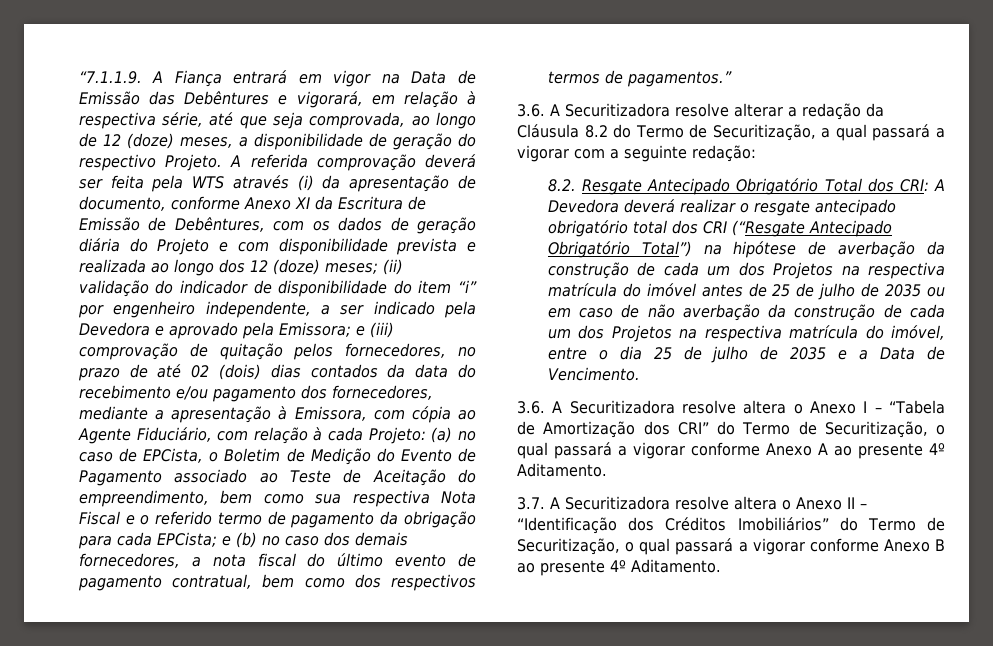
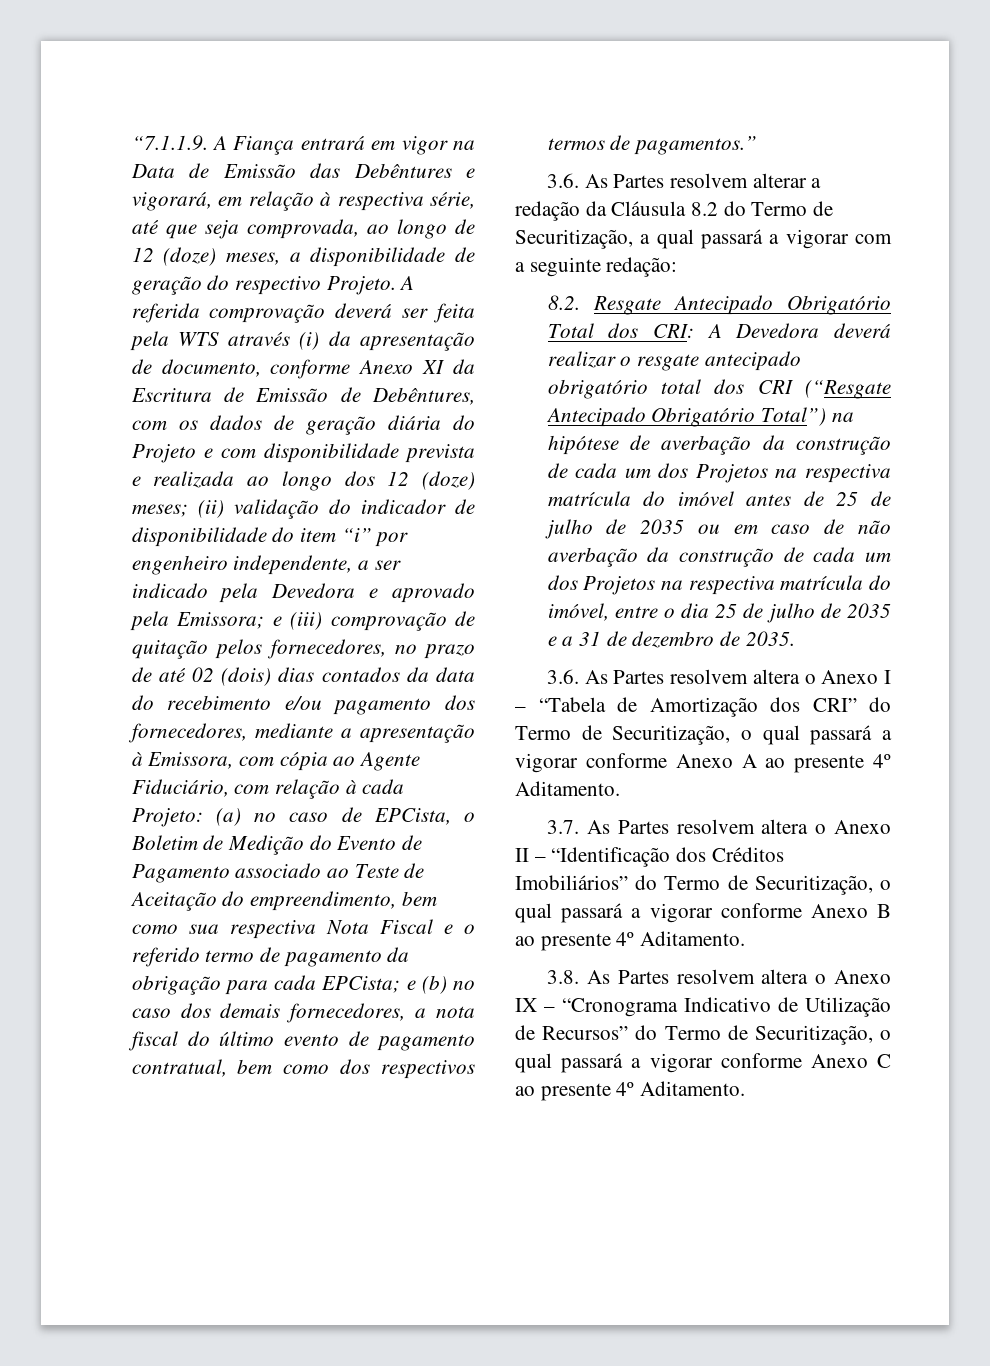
- 3.6. A Securitizadora resolve alterar a redação da Cláusula 8.2 do Termo de Securitização, a qual passará a vigorar com a seguinte redação:
+ 3.6. As Partes resolvem alterar a redação da Cláusula 8.2 do Termo de Securitização, a qual passará a vigorar com a seguinte redação:
- A Devedora deverá realizar o resgate antecipado obrigatório total dos CRI (“Resgate Antecipado Obrigatório Total”) na hipótese de averbação da construção de cada um dos Projetos na respectiva matrícula do imóvel antes de 25 de julho de 2035 ou em caso de não averbação da construção de cada um dos Projetos na respectiva matrícula do imóvel, entre o dia 25 de julho de 2035 e a Data de Vencimento.
- 3.6. A Securitizadora resolve altera o Anexo I – “Tabela de Amortização dos CRI” do Termo de Securitização, o qual passará a vigorar conforme Anexo A ao presente 4º Aditamento.
+ A Devedora deverá realizar o resgate antecipado obrigatório total dos CRI (“Resgate Antecipado Obrigatório Total”) na hipótese de averbação da construção de cada um dos Projetos na respectiva matrícula do imóvel antes de 25 de julho de 2035 ou em caso de não averbação da construção de cada um dos Projetos na respectiva matrícula do imóvel, entre o dia 25 de julho de 2035 e a 31 de dezembro de 2035.
+ 3.6. As Partes resolvem altera o Anexo I – “Tabela de Amortização dos CRI” do Termo de Securitização, o qual passará a vigorar conforme Anexo A ao presente 4º Aditamento.
- 3.7. A Securitizadora resolve altera o Anexo II – “Identificação dos Créditos Imobiliários” do Termo de Securitização, o qual passará a vigorar conforme Anexo B ao presente 4º Aditamento.
+ 3.7. As Partes resolvem altera o Anexo II – “Identificação dos Créditos Imobiliários” do Termo de Securitização, o qual passará a vigorar conforme Anexo B ao presente 4º Aditamento.
+ 3.8. As Partes resolvem altera o Anexo IX – “Cronograma Indicativo de Utilização de Recursos” do Termo de Securitização, o qual passará a vigorar conforme Anexo C ao presente 4º Aditamento.

